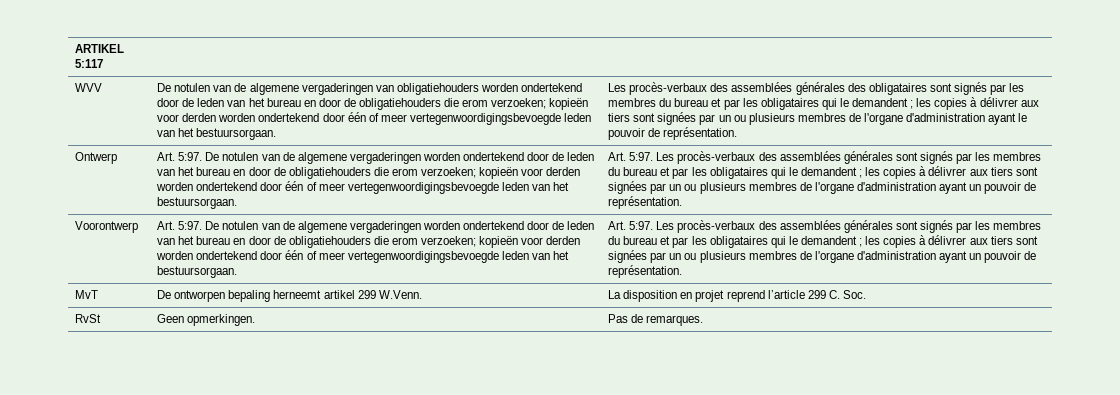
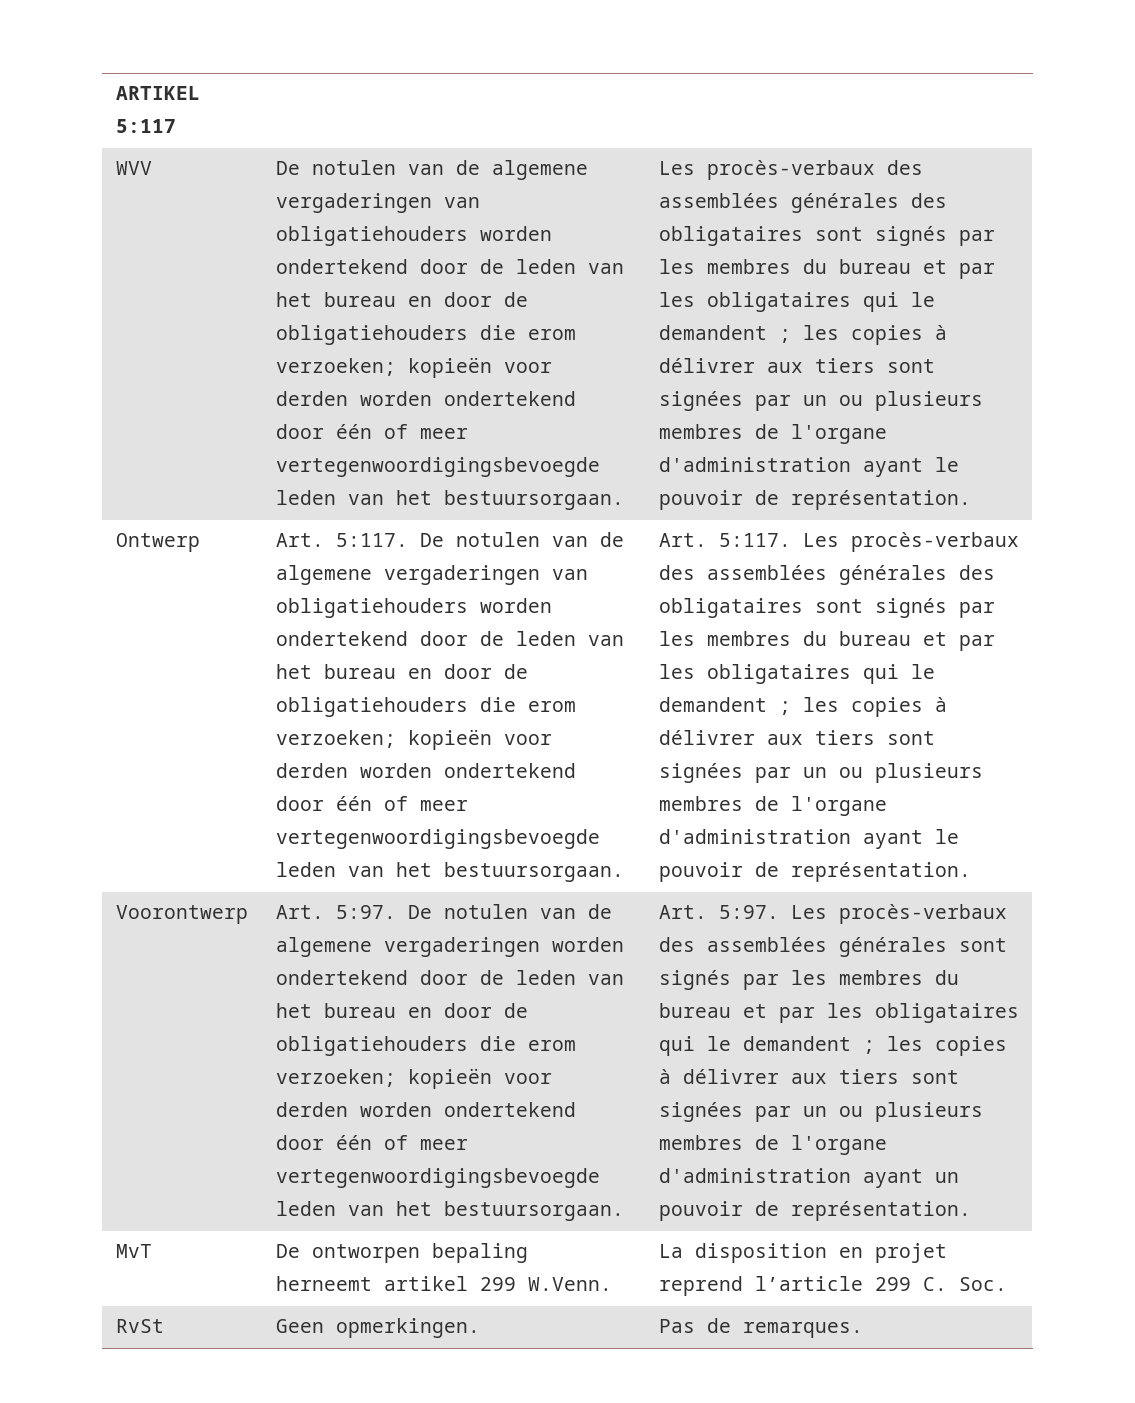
- Ontwerp | Art. 5:97. De notulen van de algemene vergaderingen worden ondertekend door de leden van het bureau en door de obligatiehouders die erom verzoeken; kopieën voor derden worden ondertekend door één of meer vertegenwoordigingsbevoegde leden van het bestuursorgaan. | Art. 5:97. Les procès-verbaux des assemblées générales sont signés par les membres du bureau et par les obligataires qui le demandent ; les copies à délivrer aux tiers sont signées par un ou plusieurs membres de l'organe d'administration ayant un pouvoir de représentation.
+ Ontwerp | Art. 5:117. De notulen van de algemene vergaderingen van obligatiehouders worden ondertekend door de leden van het bureau en door de obligatiehouders die erom verzoeken; kopieën voor derden worden ondertekend door één of meer vertegenwoordigingsbevoegde leden van het bestuursorgaan. | Art. 5:117. Les procès-verbaux des assemblées générales des obligataires sont signés par les membres du bureau et par les obligataires qui le demandent ; les copies à délivrer aux tiers sont signées par un ou plusieurs membres de l'organe d'administration ayant le pouvoir de représentation.

